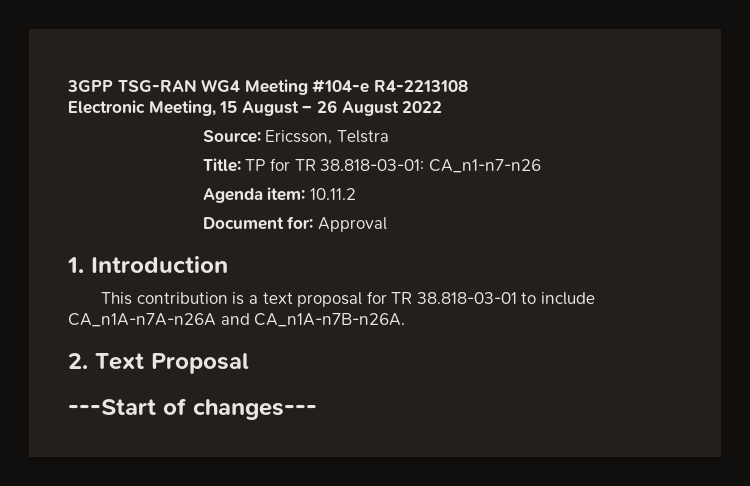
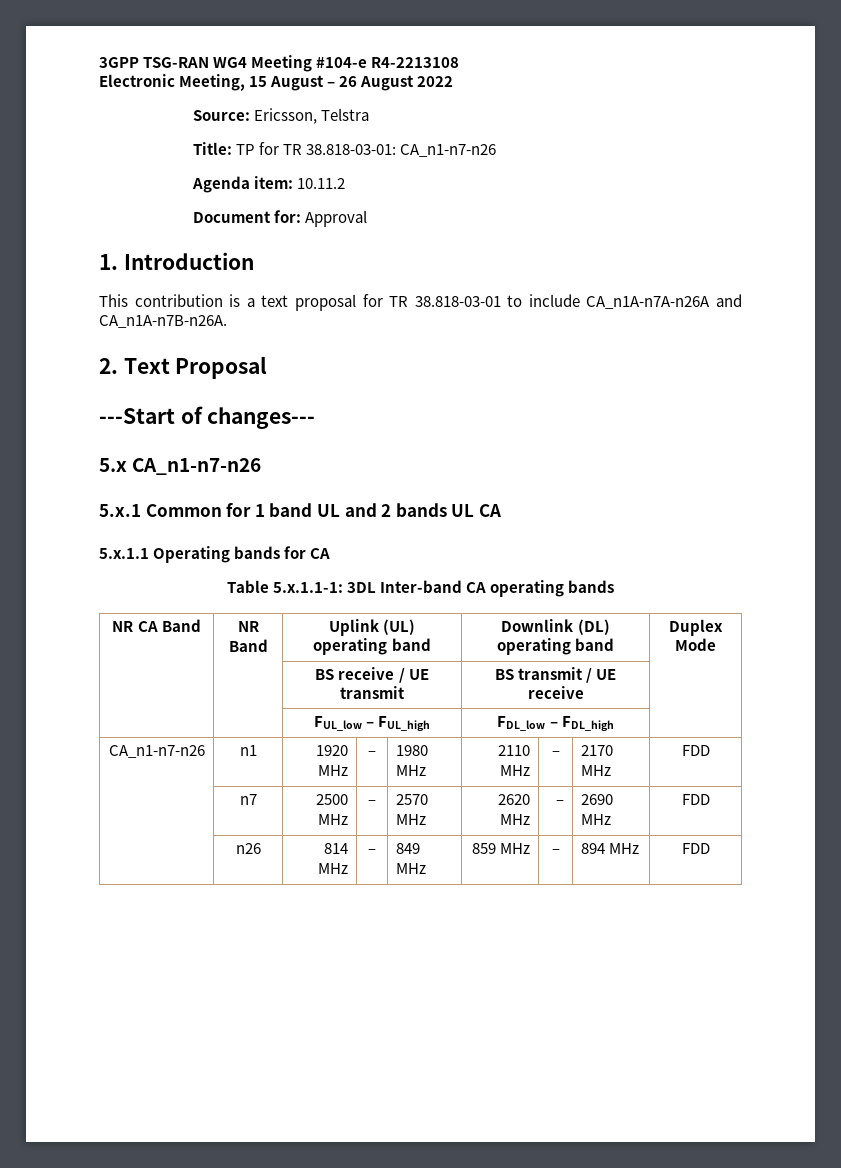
+ 5.x CA_n1-n7-n26
+ 5.x.1 Common for 1 band UL and 2 bands UL CA
+ 5.x.1.1 Operating bands for CA
+ Table 5.x.1.1-1: 3DL Inter-band CA operating bands
+ NR CA Band | NR Band | Uplink (UL) operating band | Downlink (DL) operating band | Duplex Mode
+ | | BS receive / UE transmit | BS transmit / UE receive |
+ | | FUL_low – FUL_high | FDL_low – FDL_high |
+ CA_n1-n7-n26 | n1 | 1920 MHz | – | 1980 MHz | 2110 MHz | – | 2170 MHz | FDD
+ | n7 | 2500 MHz | – | 2570 MHz | 2620 MHz | – | 2690 MHz | FDD
+ | n26 | 814 MHz | – | 849 MHz | 859 MHz | – | 894 MHz | FDD

